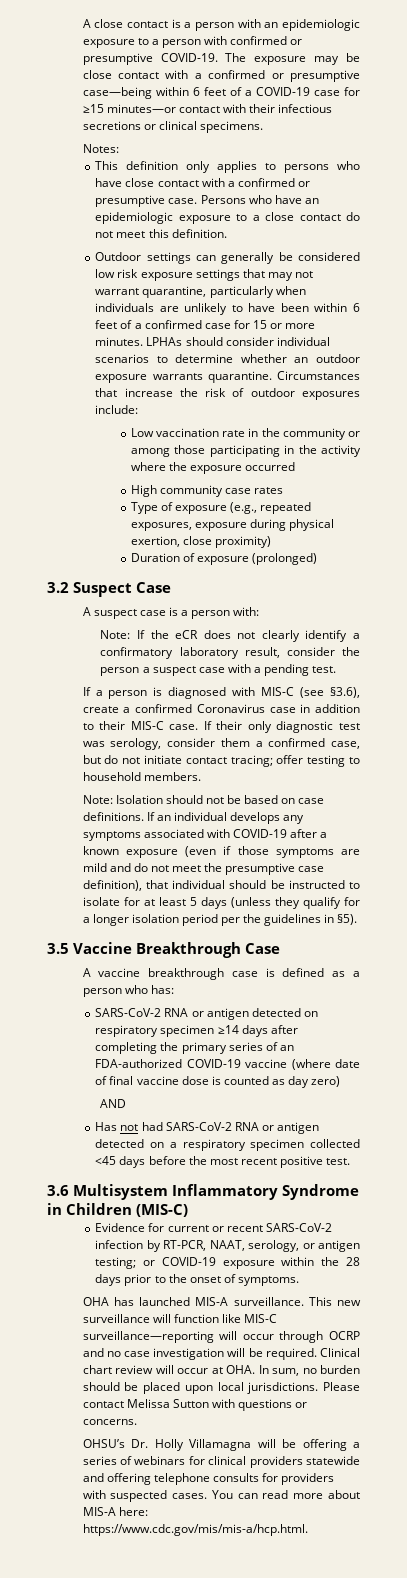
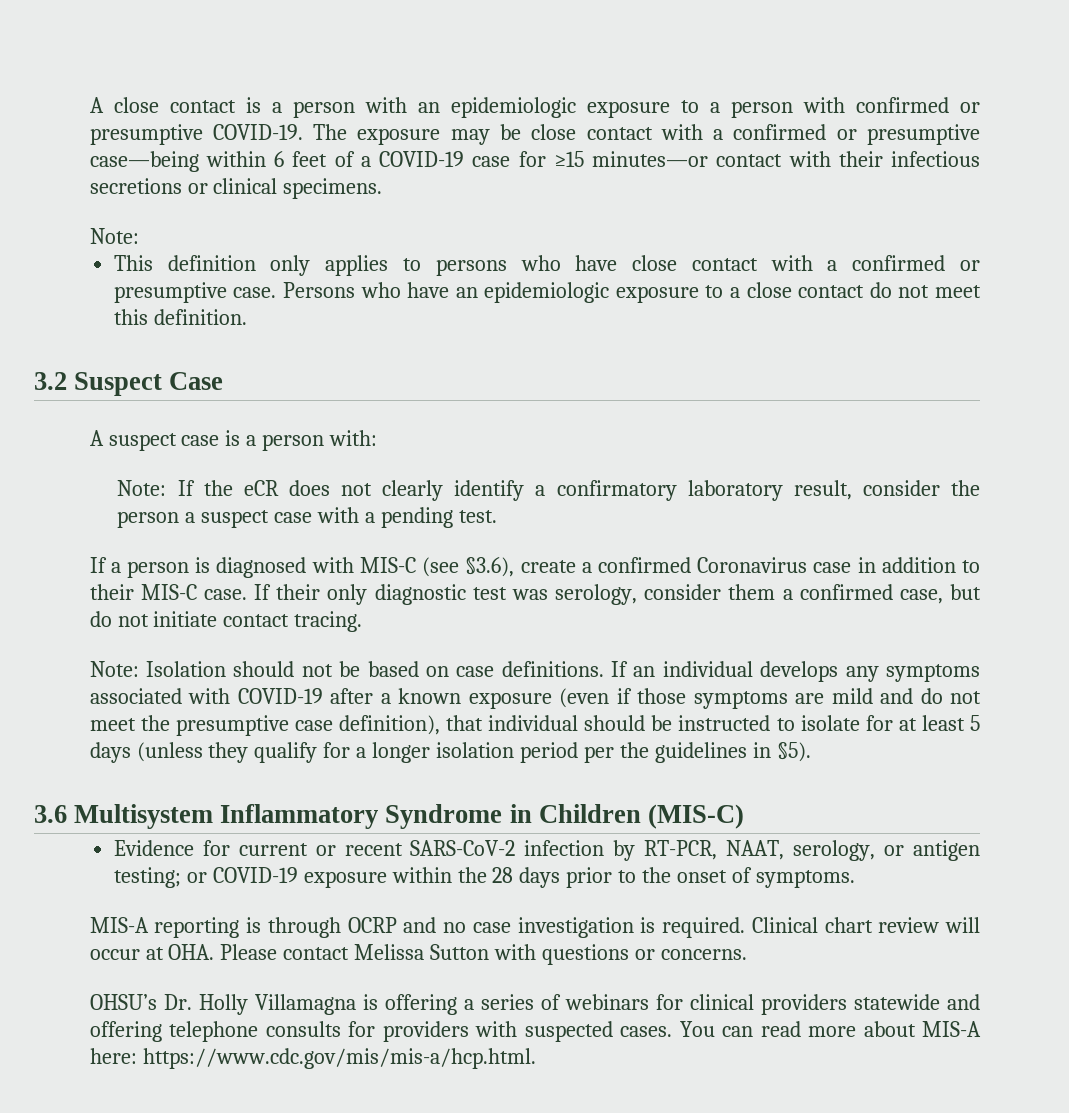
  The exposure may be close contact with a confirmed or presumptive case—being within 6 feet of a COVID-19 case for ≥15 minutes—or contact with their infectious secretions or clinical specimens.
- Notes:
+ Note:
- Outdoor settings can generally be considered low risk exposure settings that may not warrant quarantine, particularly when individuals are unlikely to have been within 6 feet of a confirmed case for 15 or more minutes. LPHAs should consider individual scenarios to determine whether an outdoor exposure warrants quarantine. Circumstances that increase the risk of outdoor exposures include:
- Low vaccination rate in the community or among those participating in the activity where the exposure occurred
- High community case rates
- Type of exposure (e.g., repeated exposures, exposure during physical exertion, close proximity)
- Duration of exposure (prolonged)
- If their only diagnostic test was serology, consider them a confirmed case, but do not initiate contact tracing; offer testing to household members.
+ If their only diagnostic test was serology, consider them a confirmed case, but do not initiate contact tracing.
- 3.5 Vaccine Breakthrough Case
- A vaccine breakthrough case is defined as a person who has:
- SARS-CoV-2 RNA or antigen detected on respiratory specimen ≥14 days after completing the primary series of an FDA-authorized COVID-19 vaccine (where date of final vaccine dose is counted as day zero)
- AND
- Has not had SARS-CoV-2 RNA or antigen detected on a respiratory specimen collected <45 days before the most recent positive test.
- OHA has launched MIS-A surveillance. This new surveillance will function like MIS-C surveillance—reporting will occur through OCRP and no case investigation will be required.
+ MIS-A reporting is through OCRP and no case investigation is required.
- Clinical chart review will occur at OHA. In sum, no burden should be placed upon local jurisdictions. Please contact Melissa Sutton with questions or concerns.
+ Clinical chart review will occur at OHA. Please contact Melissa Sutton with questions or concerns.
- OHSU’s Dr. Holly Villamagna will be offering a series of webinars for clinical providers statewide and offering telephone consults for providers with suspected cases.
+ OHSU’s Dr. Holly Villamagna is offering a series of webinars for clinical providers statewide and offering telephone consults for providers with suspected cases.

